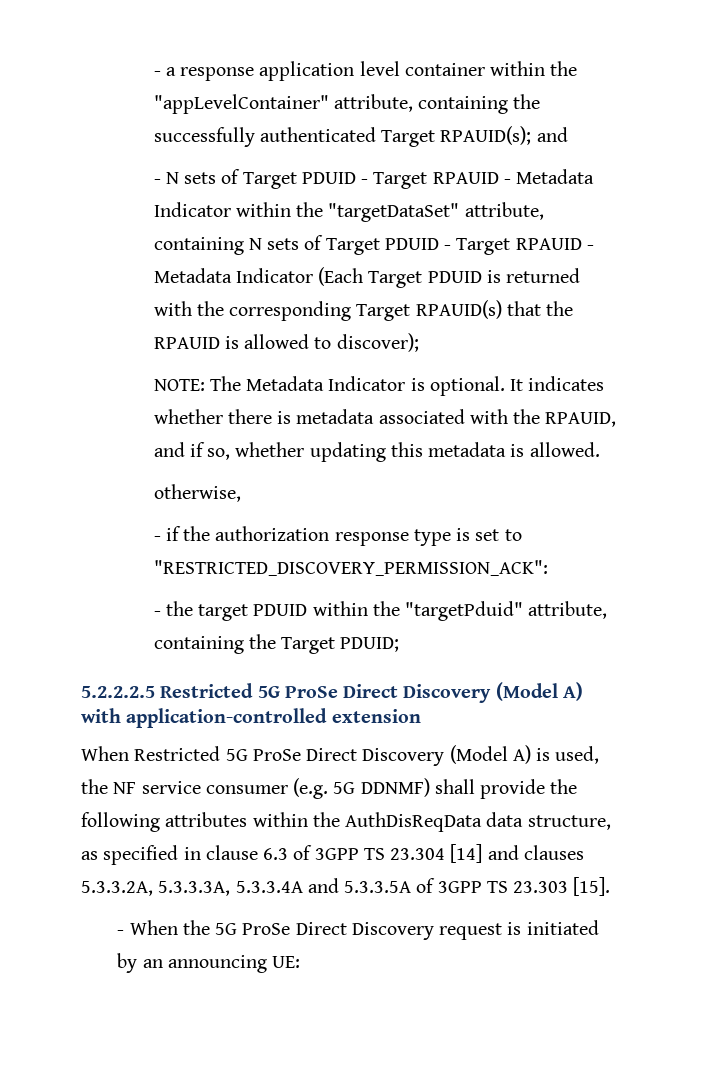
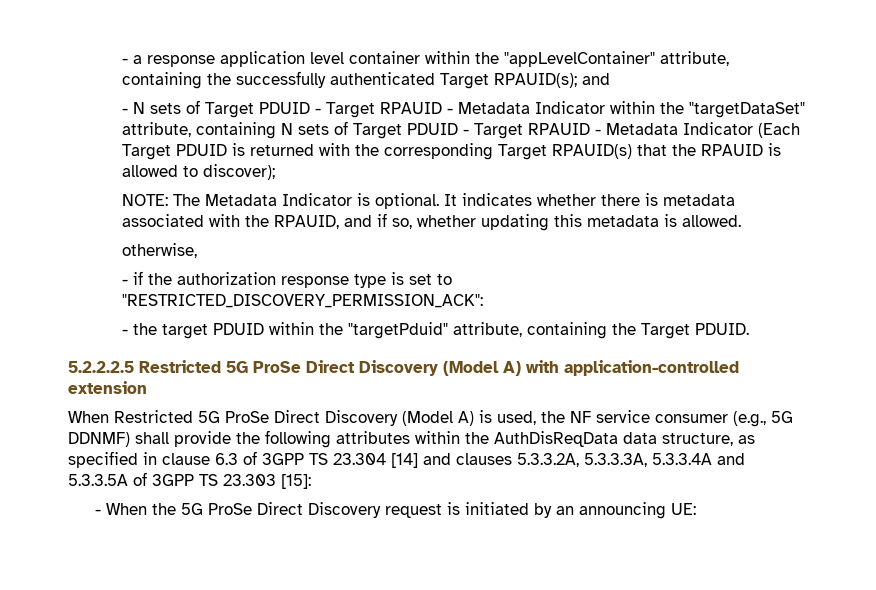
- - the target PDUID within the "targetPduid" attribute, containing the Target PDUID;
+ - the target PDUID within the "targetPduid" attribute, containing the Target PDUID.
- When Restricted 5G ProSe Direct Discovery (Model A) is used, the NF service consumer (e.g. 5G DDNMF) shall provide the following attributes within the AuthDisReqData data structure, as specified in clause 6.3 of 3GPP TS 23.304 [14] and clauses 5.3.3.2A, 5.3.3.3A, 5.3.3.4A and 5.3.3.5A of 3GPP TS 23.303 [15].
+ When Restricted 5G ProSe Direct Discovery (Model A) is used, the NF service consumer (e.g., 5G DDNMF) shall provide the following attributes within the AuthDisReqData data structure, as specified in clause 6.3 of 3GPP TS 23.304 [14] and clauses 5.3.3.2A, 5.3.3.3A, 5.3.3.4A and 5.3.3.5A of 3GPP TS 23.303 [15]:

